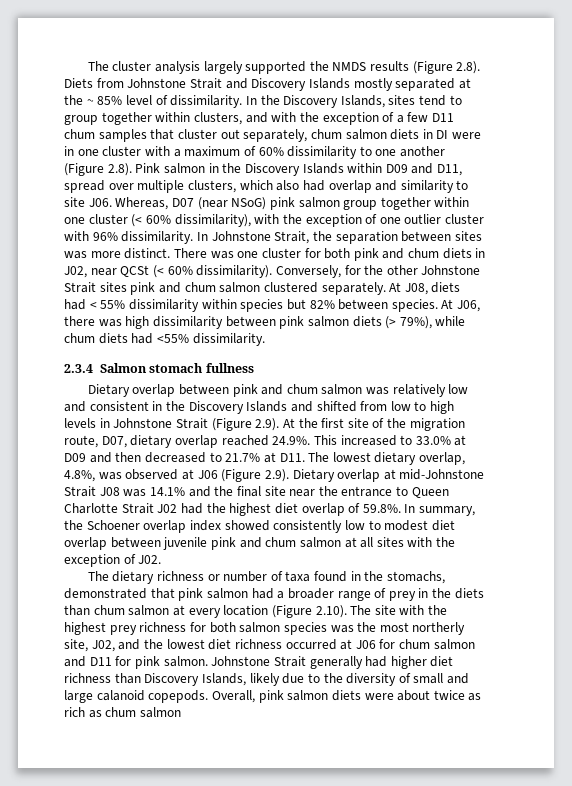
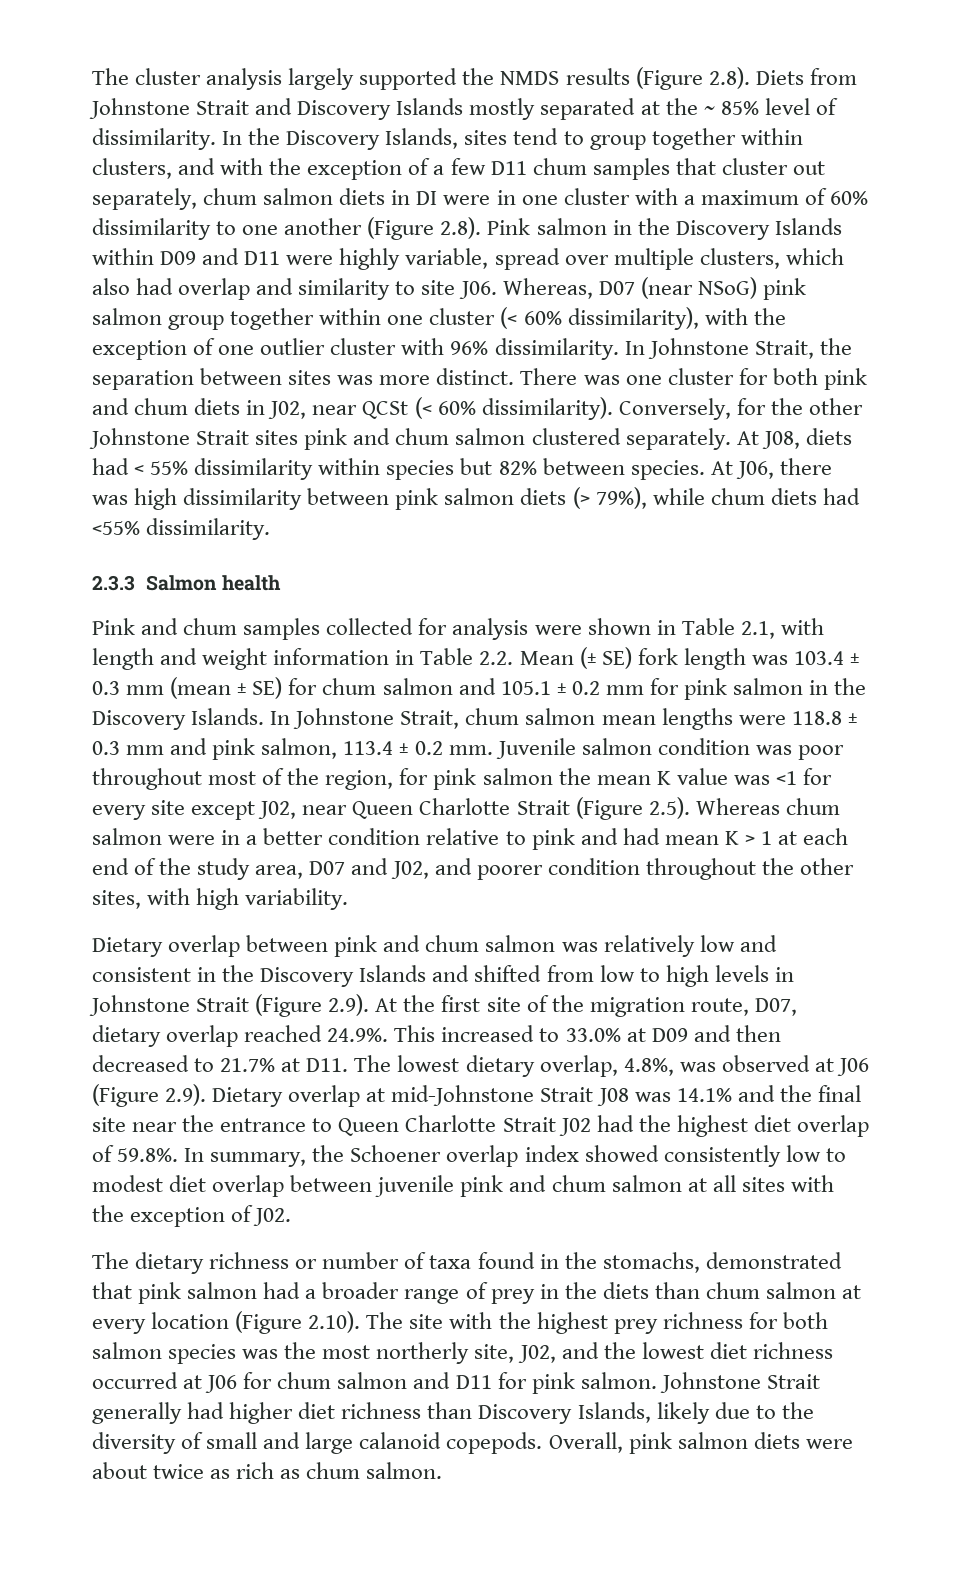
- In the Discovery Islands, sites tend to group together within clusters, and with the exception of a few D11 chum samples that cluster out separately, chum salmon diets in DI were in one cluster with a maximum of 60% dissimilarity to one another (Figure 2.8). Pink salmon in the Discovery Islands within D09 and D11, spread over multiple clusters, which also had overlap and similarity to site J06. Whereas, D07 (near NSoG) pink salmon group together within one cluster (< 60% dissimilarity), with the exception of one outlier cluster with 96% dissimilarity.
+ In the Discovery Islands, sites tend to group together within clusters, and with the exception of a few D11 chum samples that cluster out separately, chum salmon diets in DI were in one cluster with a maximum of 60% dissimilarity to one another (Figure 2.8). Pink salmon in the Discovery Islands within D09 and D11 were highly variable, spread over multiple clusters, which also had overlap and similarity to site J06. Whereas, D07 (near NSoG) pink salmon group together within one cluster (< 60% dissimilarity), with the exception of one outlier cluster with 96% dissimilarity.
- 2.3.4 Salmon stomach fullness
+ 2.3.3 Salmon health
+ Pink and chum samples collected for analysis were shown in Table 2.1, with length and weight information in Table 2.2. Mean (± SE) fork length was 103.4 ± 0.3 mm (mean ± SE) for chum salmon and 105.1 ± 0.2 mm for pink salmon in the Discovery Islands. In Johnstone Strait, chum salmon mean lengths were 118.8 ± 0.3 mm and pink salmon, 113.4 ± 0.2 mm. Juvenile salmon condition was poor throughout most of the region, for pink salmon the mean K value was <1 for every site except J02, near Queen Charlotte Strait (Figure 2.5). Whereas chum salmon were in a better condition relative to pink and had mean K > 1 at each end of the study area, D07 and J02, and poorer condition throughout the other sites, with high variability.
- Overall, pink salmon diets were about twice as rich as chum salmon
+ Overall, pink salmon diets were about twice as rich as chum salmon.

